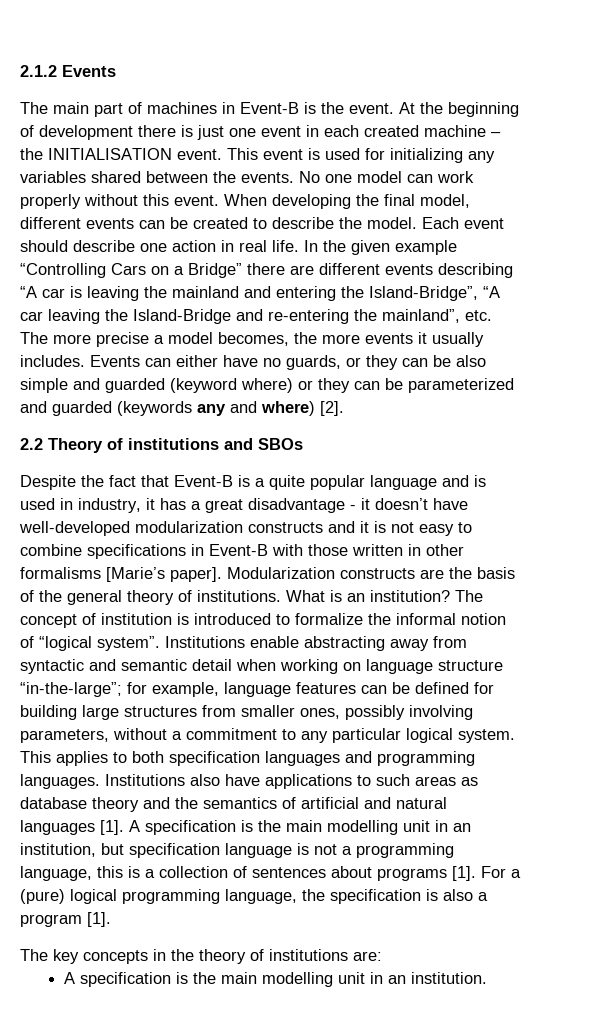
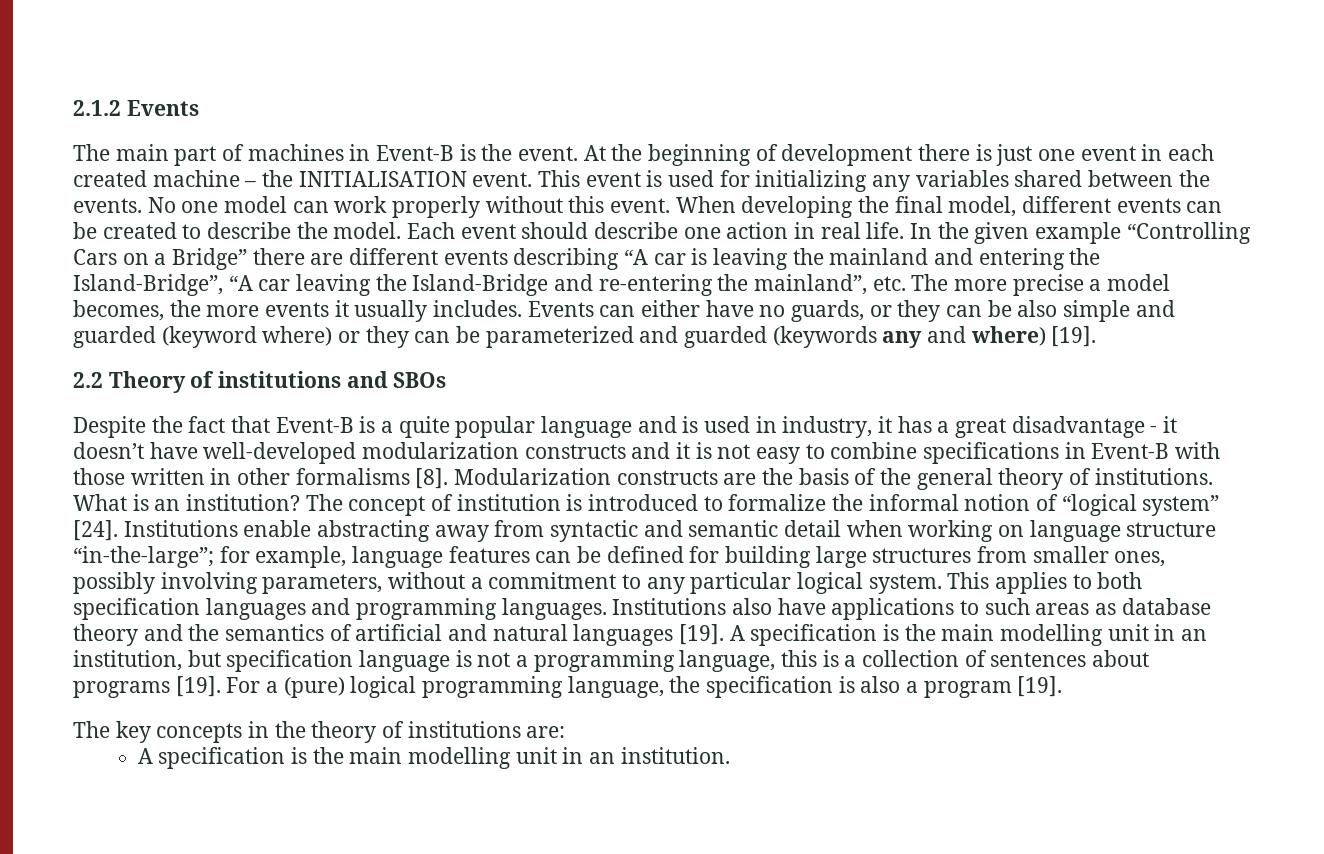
- Events can either have no guards, or they can be also simple and guarded (keyword where) or they can be parameterized and guarded (keywords any and where) [2].
+ Events can either have no guards, or they can be also simple and guarded (keyword where) or they can be parameterized and guarded (keywords any and where) [19].
- Despite the fact that Event-B is a quite popular language and is used in industry, it has a great disadvantage - it doesn’t have well-developed modularization constructs and it is not easy to combine specifications in Event-B with those written in other formalisms [Marie’s paper].
+ Despite the fact that Event-B is a quite popular language and is used in industry, it has a great disadvantage - it doesn’t have well-developed modularization constructs and it is not easy to combine specifications in Event-B with those written in other formalisms [8].
- The concept of institution is introduced to formalize the informal notion of “logical system”.
+ The concept of institution is introduced to formalize the informal notion of “logical system” [24].
- Institutions also have applications to such areas as database theory and the semantics of artificial and natural languages [1].
+ Institutions also have applications to such areas as database theory and the semantics of artificial and natural languages [19].
- A specification is the main modelling unit in an institution, but specification language is not a programming language, this is a collection of sentences about programs [1].
+ A specification is the main modelling unit in an institution, but specification language is not a programming language, this is a collection of sentences about programs [19].
- For a (pure) logical programming language, the specification is also a program [1].
+ For a (pure) logical programming language, the specification is also a program [19].

